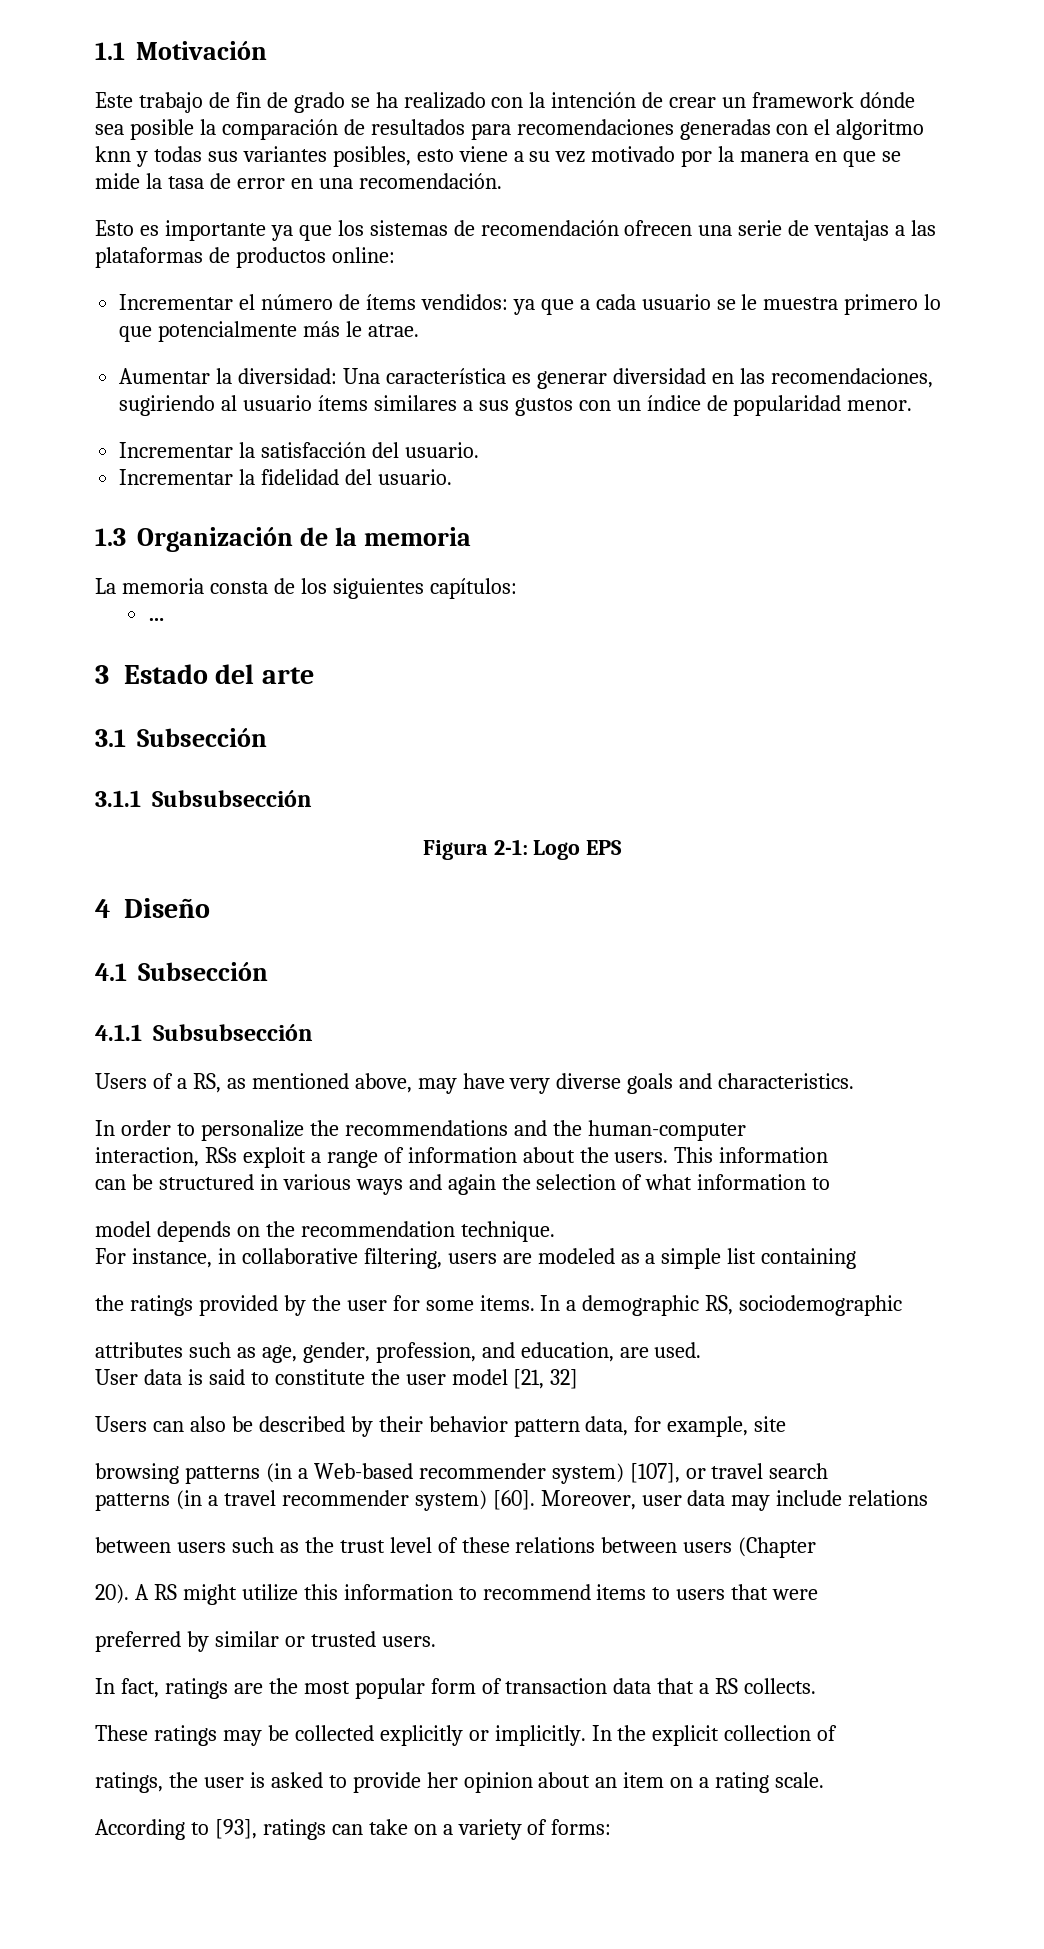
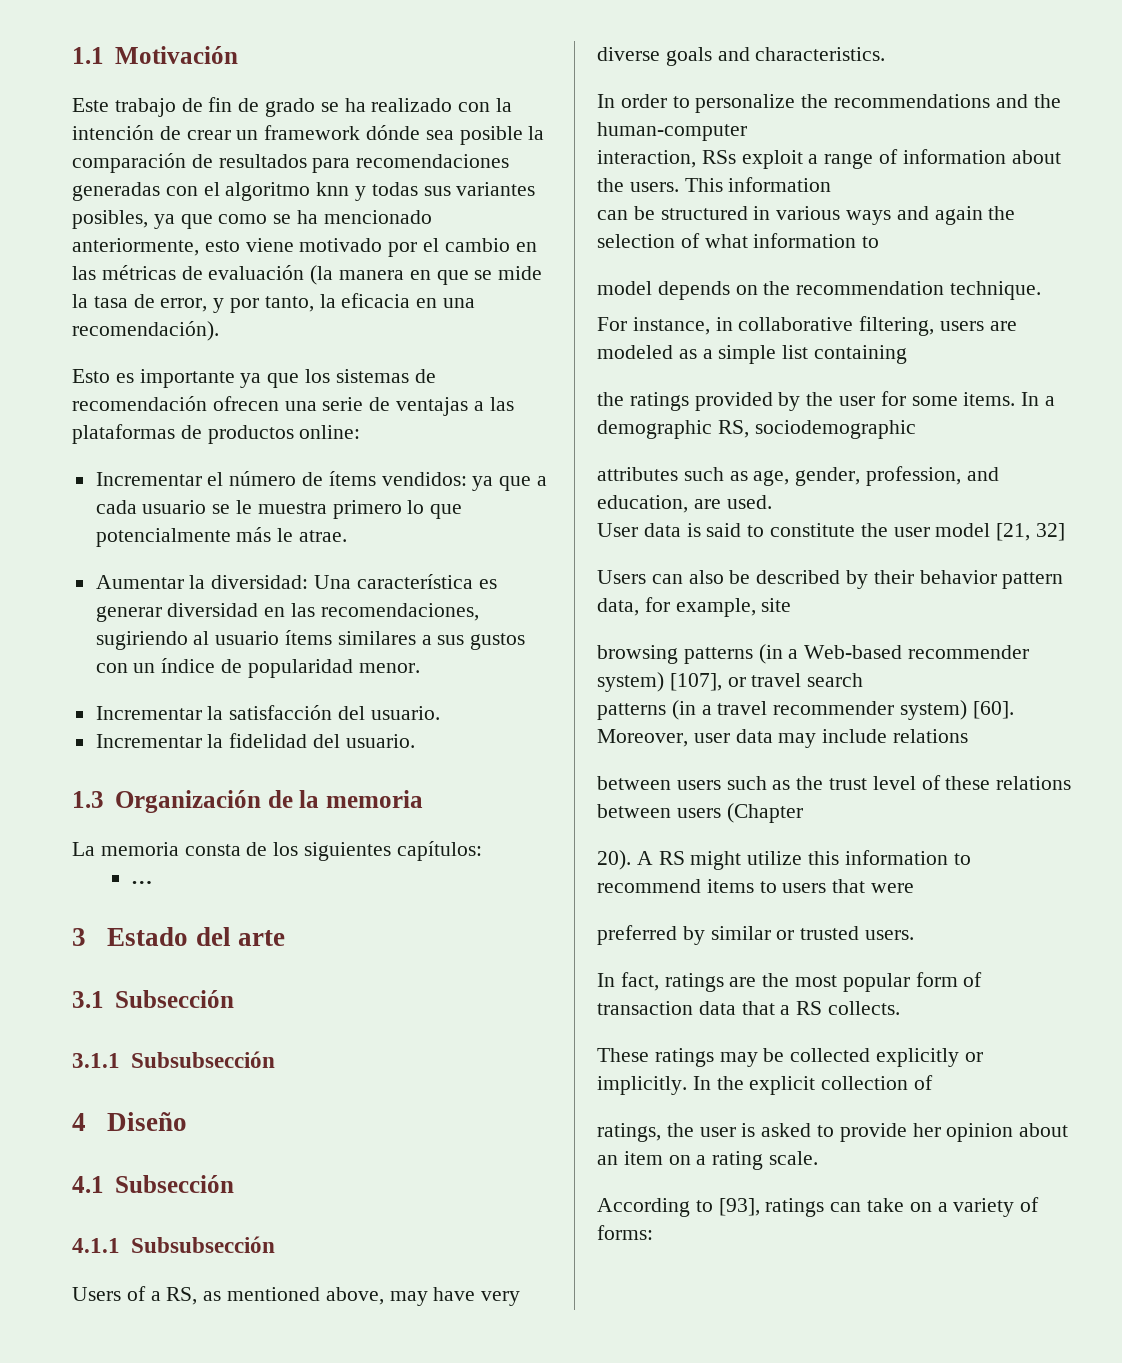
- Este trabajo de fin de grado se ha realizado con la intención de crear un framework dónde sea posible la comparación de resultados para recomendaciones generadas con el algoritmo knn y todas sus variantes posibles, esto viene a su vez motivado por la manera en que se mide la tasa de error en una recomendación.
+ Este trabajo de fin de grado se ha realizado con la intención de crear un framework dónde sea posible la comparación de resultados para recomendaciones generadas con el algoritmo knn y todas sus variantes posibles, ya que como se ha mencionado anteriormente, esto viene motivado por el cambio en las métricas de evaluación (la manera en que se mide la tasa de error, y por tanto, la eficacia en una recomendación).
- Figura 2-1: Logo EPS

